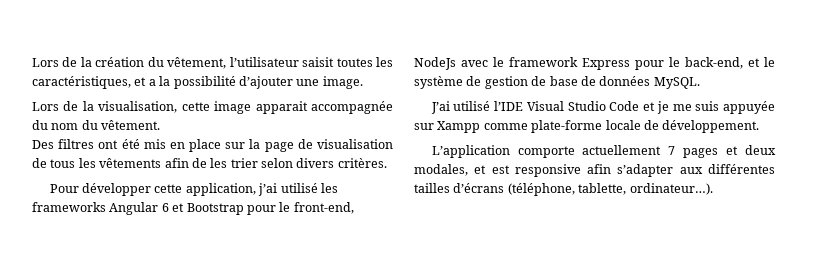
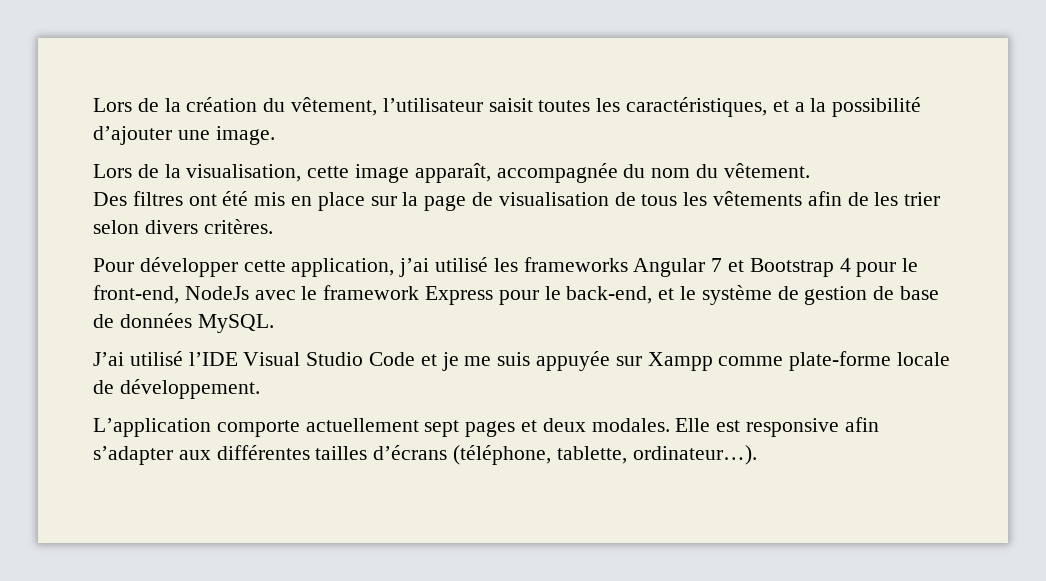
- Lors de la visualisation, cette image apparait accompagnée du nom du vêtement.
+ Lors de la visualisation, cette image apparaît, accompagnée du nom du vêtement.
- Pour développer cette application, j’ai utilisé les frameworks Angular 6 et Bootstrap pour le front-end, NodeJs avec le framework Express pour le back-end, et le système de gestion de base de données MySQL.
+ Pour développer cette application, j’ai utilisé les frameworks Angular 7 et Bootstrap 4 pour le front-end, NodeJs avec le framework Express pour le back-end, et le système de gestion de base de données MySQL.
- L’application comporte actuellement 7 pages et deux modales, et est responsive afin s’adapter aux différentes tailles d’écrans (téléphone, tablette, ordinateur…).
+ L’application comporte actuellement sept pages et deux modales. Elle est responsive afin s’adapter aux différentes tailles d’écrans (téléphone, tablette, ordinateur…).

